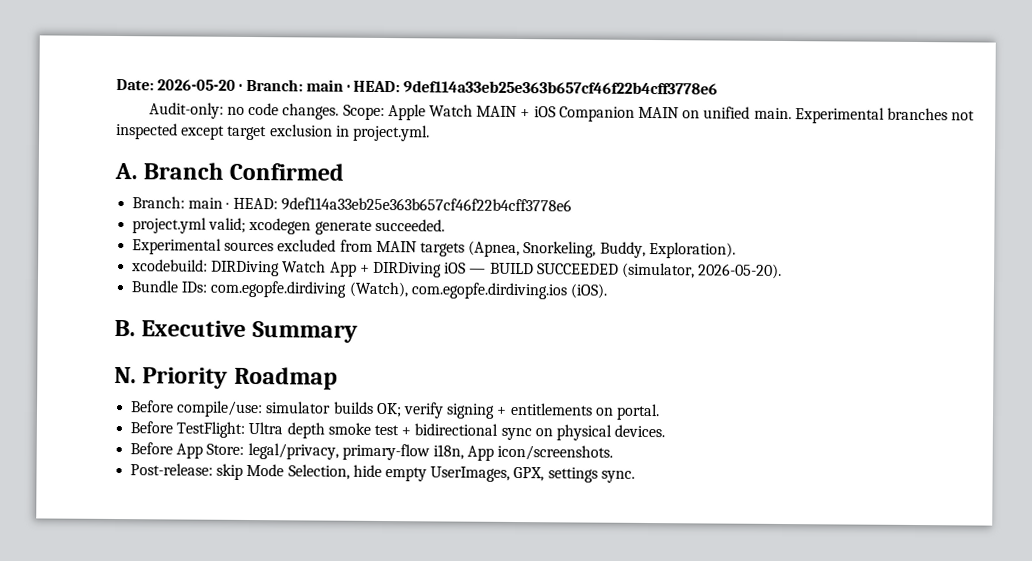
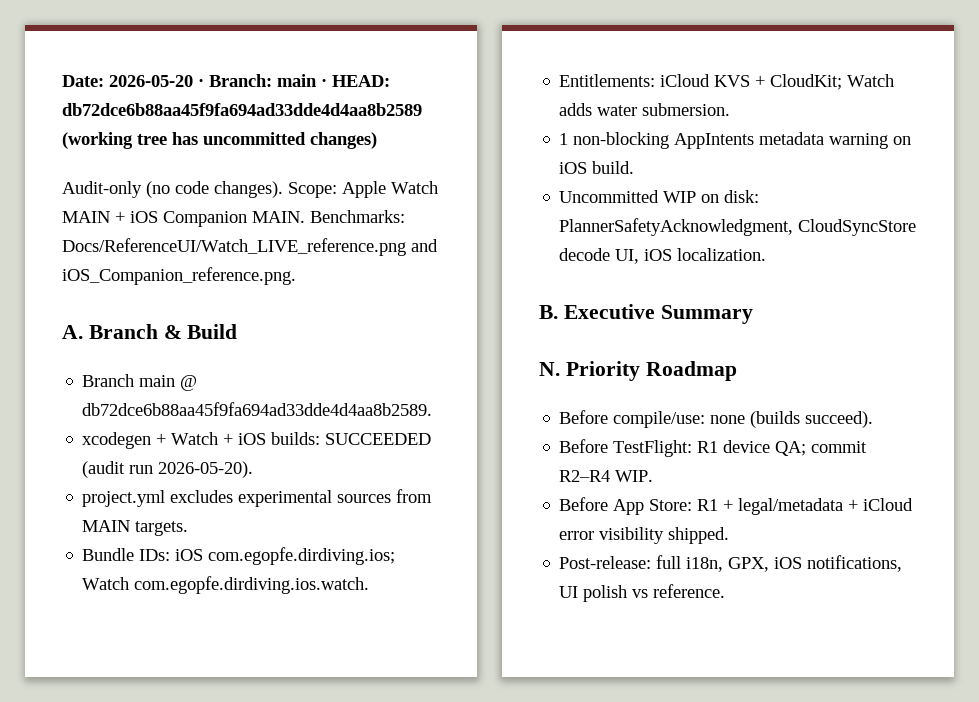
- Date: 2026-05-20 · Branch: main · HEAD: 9def114a33eb25e363b657cf46f22b4cff3778e6
- Audit-only: no code changes.
+ Date: 2026-05-20 · Branch: main · HEAD: db72dce6b88aa45f9fa694ad33dde4d4aa8b2589 (working tree has uncommitted changes)
+ Audit-only (no code changes).
- Scope: Apple Watch MAIN + iOS Companion MAIN on unified main. Experimental branches not inspected except target exclusion in project.yml.
- A. Branch Confirmed
- Branch: main · HEAD: 9def114a33eb25e363b657cf46f22b4cff3778e6
- project.yml valid; xcodegen generate succeeded.
- Experimental sources excluded from MAIN targets (Apnea, Snorkeling, Buddy, Exploration).
- xcodebuild: DIRDiving Watch App + DIRDiving iOS — BUILD SUCCEEDED (simulator, 2026-05-20).
- Bundle IDs: com.egopfe.dirdiving (Watch), com.egopfe.dirdiving.ios (iOS).
+ Scope: Apple Watch MAIN + iOS Companion MAIN. Benchmarks: Docs/ReferenceUI/Watch_LIVE_reference.png and iOS_Companion_reference.png.
+ A. Branch & Build
+ Branch main @ db72dce6b88aa45f9fa694ad33dde4d4aa8b2589.
+ xcodegen + Watch + iOS builds: SUCCEEDED (audit run 2026-05-20).
+ project.yml excludes experimental sources from MAIN targets.
+ Bundle IDs: iOS com.egopfe.dirdiving.ios; Watch com.egopfe.dirdiving.ios.watch.
+ Entitlements: iCloud KVS + CloudKit; Watch adds water submersion.
+ 1 non-blocking AppIntents metadata warning on iOS build.
+ Uncommitted WIP on disk: PlannerSafetyAcknowledgment, CloudSyncStore decode UI, iOS localization.
- Before compile/use: simulator builds OK; verify signing + entitlements on portal.
- Before TestFlight: Ultra depth smoke test + bidirectional sync on physical devices.
- Before App Store: legal/privacy, primary-flow i18n, App icon/screenshots.
- Post-release: skip Mode Selection, hide empty UserImages, GPX, settings sync.
+ Before compile/use: none (builds succeed).
+ Before TestFlight: R1 device QA; commit R2–R4 WIP.
+ Before App Store: R1 + legal/metadata + iCloud error visibility shipped.
+ Post-release: full i18n, GPX, iOS notifications, UI polish vs reference.

